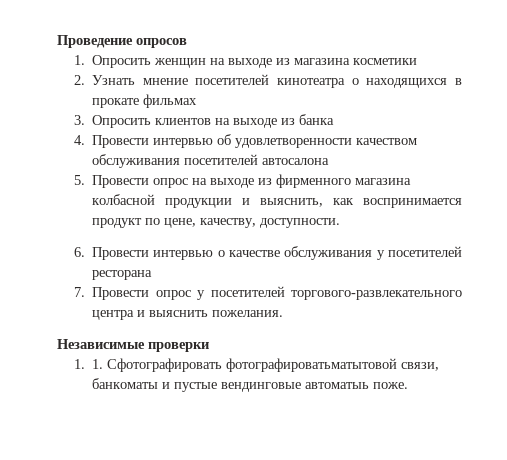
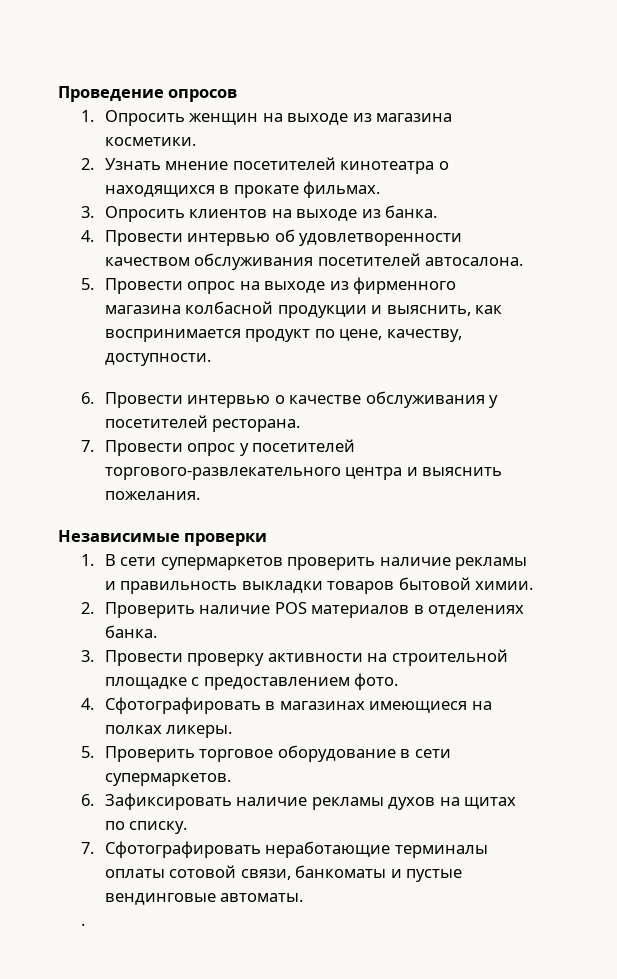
- 1. Опросить женщин на выходе из магазина косметики
+ 1. Опросить женщин на выходе из магазина косметики.
- 2. Узнать мнение посетителей кинотеатра о находящихся в прокате фильмах
+ 2. Узнать мнение посетителей кинотеатра о находящихся в прокате фильмах.
- 3. Опросить клиентов на выходе из банка
+ 3. Опросить клиентов на выходе из банка.
- 4. Провести интервью об удовлетворенности качеством обслуживания посетителей автосалона
+ 4. Провести интервью об удовлетворенности качеством обслуживания посетителей автосалона.
- 6. Провести интервью о качестве обслуживания у посетителей ресторана
+ 6. Провести интервью о качестве обслуживания у посетителей ресторана.
- 1. 1. Сфотографировать фотографироватьматытовой связи, банкоматы и пустые вендинговые автоматыь поже.
+ 1. В сети супермаркетов проверить наличие рекламы и правильность выкладки товаров бытовой химии.
+ 2. Проверить наличие POS материалов в отделениях банка.
+ 3. Провести проверку активности на строительной площадке с предоставлением фото.
+ 4. Сфотографировать в магазинах имеющиеся на полках ликеры.
+ 5. Проверить торговое оборудование в сети супермаркетов.
+ 6. Зафиксировать наличие рекламы духов на щитах по списку.
+ 7. Сфотографировать неработающие терминалы оплаты сотовой связи, банкоматы и пустые вендинговые автоматы.
+ .

